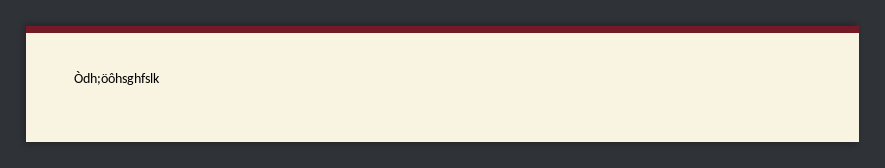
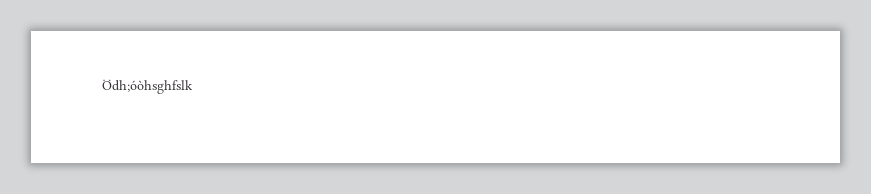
- Òdh;öôhsghfslk
+ Ödh;óòhsghfslk

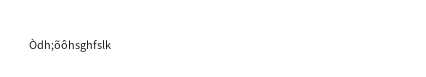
- Ödh;óòhsghfslk
+ Òdh;õôhsghfslk

